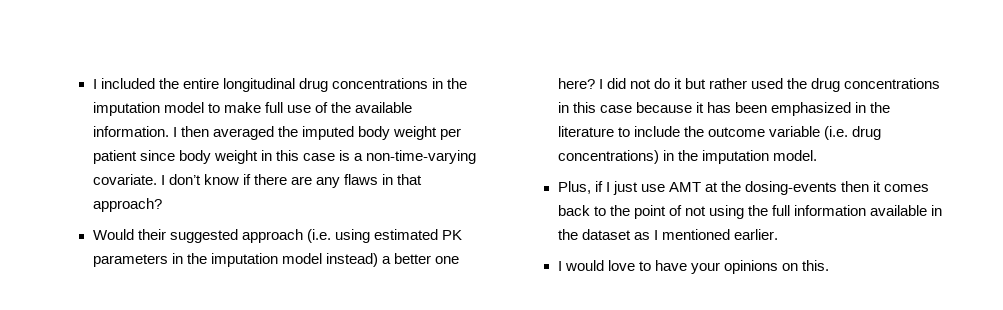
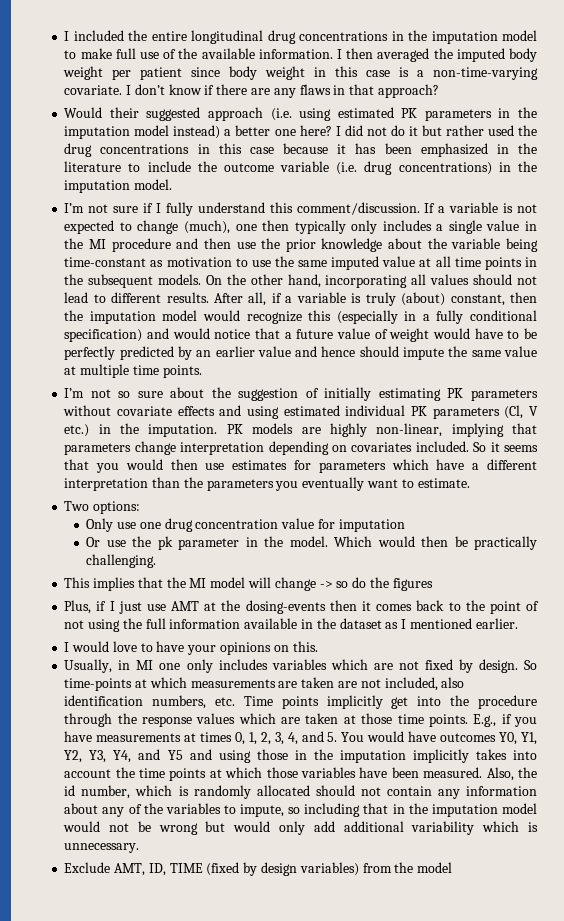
+ I’m not sure if I fully understand this comment/discussion. If a variable is not expected to change (much), one then typically only includes a single value in the MI procedure and then use the prior knowledge about the variable being time-constant as motivation to use the same imputed value at all time points in the subsequent models. On the other hand, incorporating all values should not lead to different results. After all, if a variable is truly (about) constant, then the imputation model would recognize this (especially in a fully conditional specification) and would notice that a future value of weight would have to be perfectly predicted by an earlier value and hence should impute the same value at multiple time points.
+ I’m not so sure about the suggestion of initially estimating PK parameters without covariate effects and using estimated individual PK parameters (Cl, V etc.) in the imputation. PK models are highly non-linear, implying that parameters change interpretation depending on covariates included. So it seems that you would then use estimates for parameters which have a different interpretation than the parameters you eventually want to estimate.
+ Two options:
+ Only use one drug concentration value for imputation
+ Or use the pk parameter in the model. Which would then be practically challenging.
+ This implies that the MI model will change -> so do the figures
+ Usually, in MI one only includes variables which are not fixed by design. So time-points at which measurements are taken are not included, also identification numbers, etc. Time points implicitly get into the procedure through the response values which are taken at those time points. E.g., if you have measurements at times 0, 1, 2, 3, 4, and 5. You would have outcomes Y0, Y1, Y2, Y3, Y4, and Y5 and using those in the imputation implicitly takes into account the time points at which those variables have been measured. Also, the id number, which is randomly allocated should not contain any information about any of the variables to impute, so including that in the imputation model would not be wrong but would only add additional variability which is unnecessary.
+ Exclude AMT, ID, TIME (fixed by design variables) from the model

